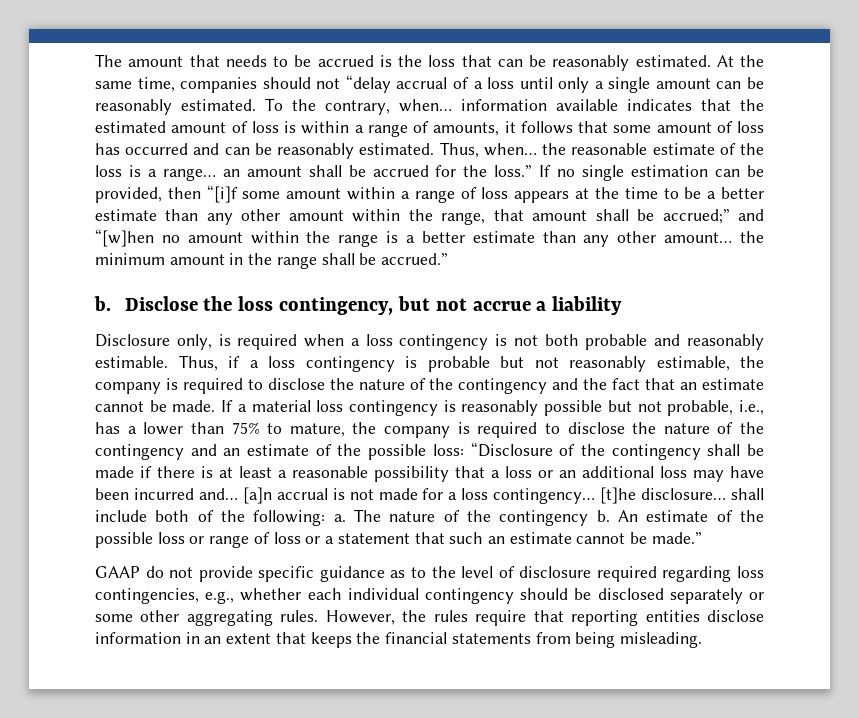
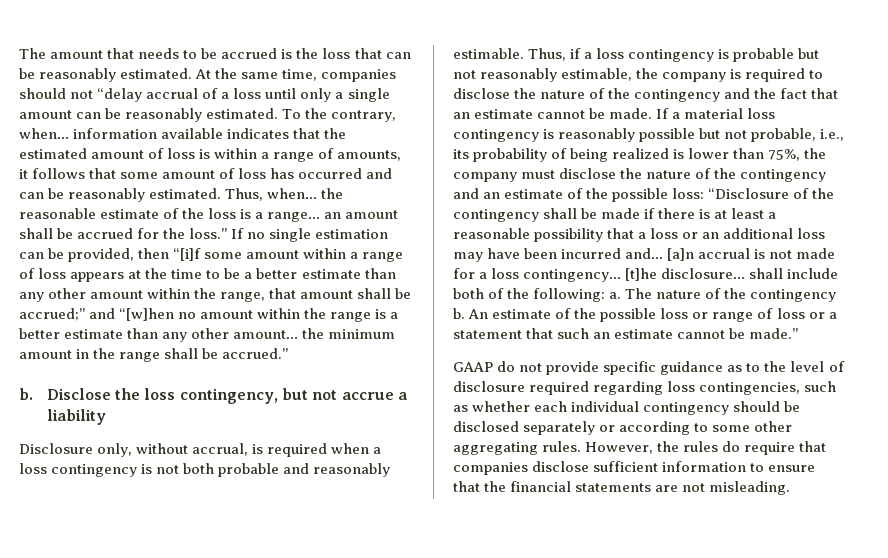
- Disclosure only, is required when a loss contingency is not both probable and reasonably estimable.
+ Disclosure only, without accrual, is required when a loss contingency is not both probable and reasonably estimable.
- If a material loss contingency is reasonably possible but not probable, i.e., has a lower than 75% to mature, the company is required to disclose the nature of the contingency and an estimate of the possible loss: “Disclosure of the contingency shall be made if there is at least a reasonable possibility that a loss or an additional loss may have been incurred and…
+ If a material loss contingency is reasonably possible but not probable, i.e., its probability of being realized is lower than 75%, the company must disclose the nature of the contingency and an estimate of the possible loss: “Disclosure of the contingency shall be made if there is at least a reasonable possibility that a loss or an additional loss may have been incurred and…
- GAAP do not provide specific guidance as to the level of disclosure required regarding loss contingencies, e.g., whether each individual contingency should be disclosed separately or some other aggregating rules.
+ GAAP do not provide specific guidance as to the level of disclosure required regarding loss contingencies, such as whether each individual contingency should be disclosed separately or according to some other aggregating rules.
- However, the rules require that reporting entities disclose information in an extent that keeps the financial statements from being misleading.
+ However, the rules do require that companies disclose sufficient information to ensure that the financial statements are not misleading.

